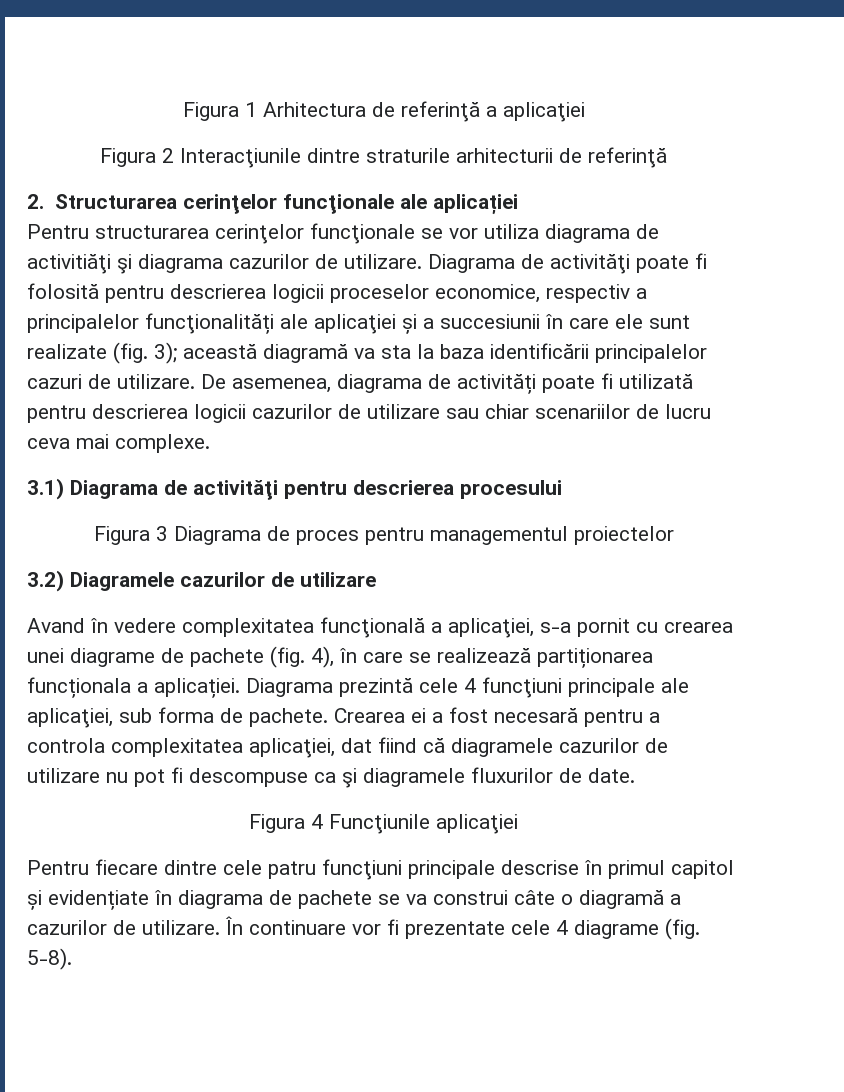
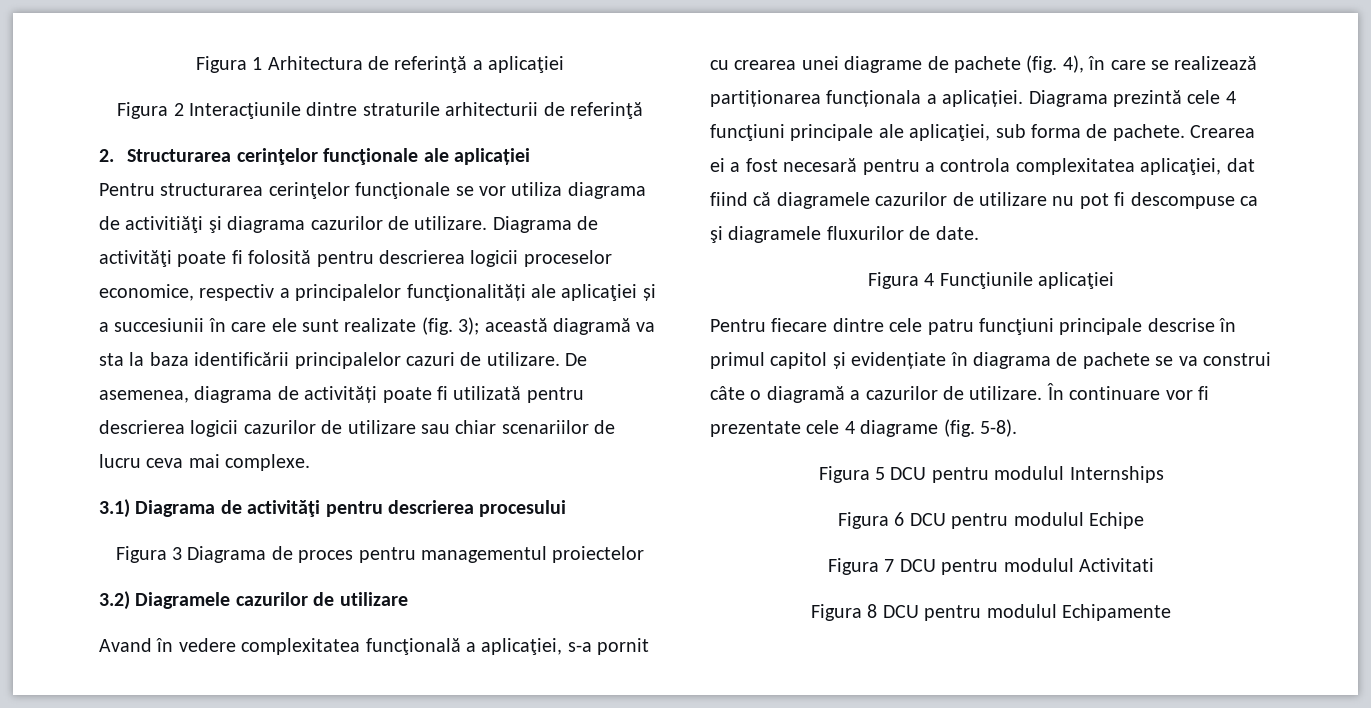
+ Figura 5 DCU pentru modulul Internships
+ Figura 6 DCU pentru modulul Echipe
+ Figura 7 DCU pentru modulul Activitati
+ Figura 8 DCU pentru modulul Echipamente

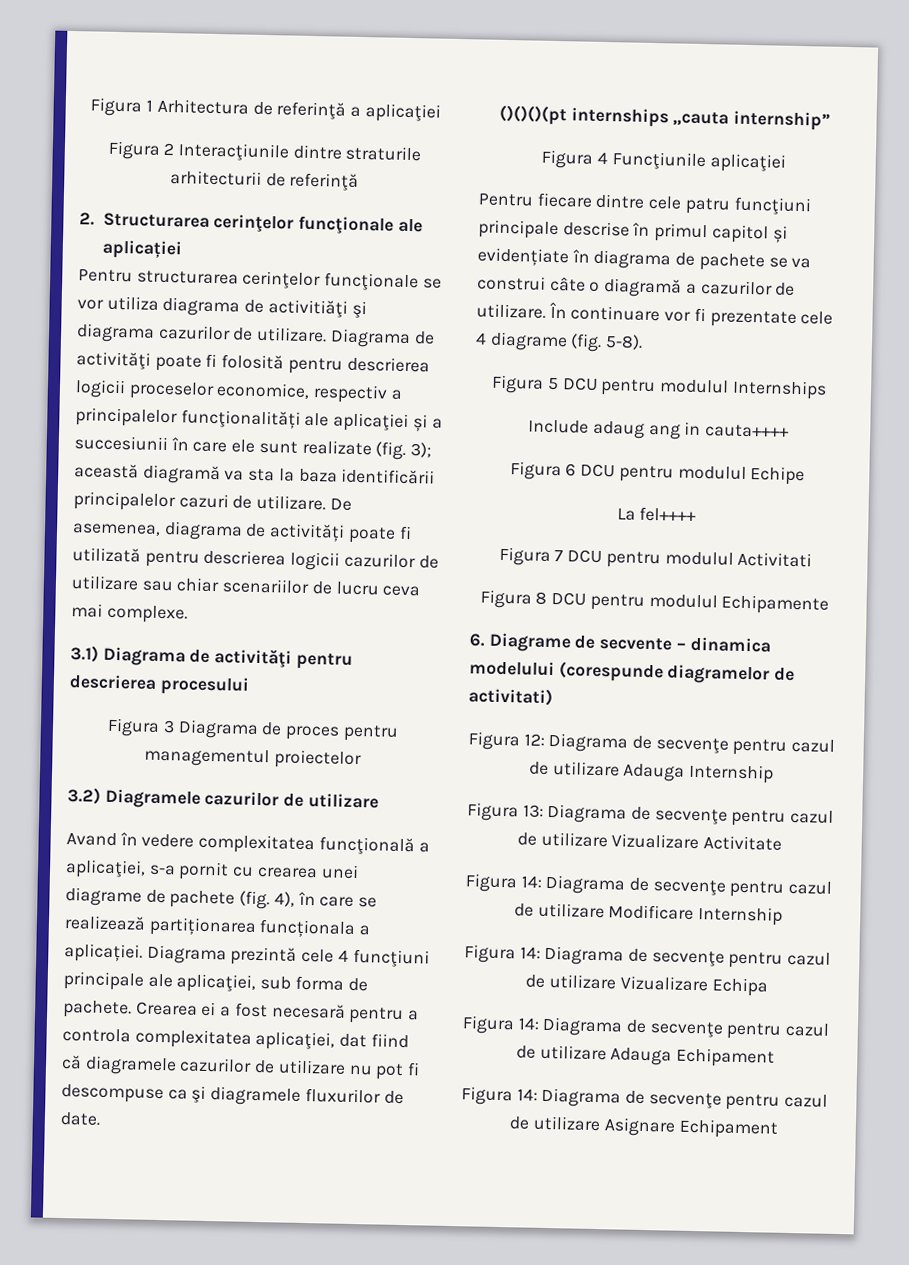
+ ()()()(pt internships „cauta internship”
+ Include adaug ang in cauta++++
+ La fel++++
+ 6. Diagrame de secvente – dinamica modelului (corespunde diagramelor de activitati)
+ Figura 12: Diagrama de secvenţe pentru cazul de utilizare Adauga Internship
+ Figura 13: Diagrama de secvenţe pentru cazul de utilizare Vizualizare Activitate
+ Figura 14: Diagrama de secvenţe pentru cazul de utilizare Modificare Internship
+ Figura 14: Diagrama de secvenţe pentru cazul de utilizare Vizualizare Echipa
+ Figura 14: Diagrama de secvenţe pentru cazul de utilizare Adauga Echipament
+ Figura 14: Diagrama de secvenţe pentru cazul de utilizare Asignare Echipament

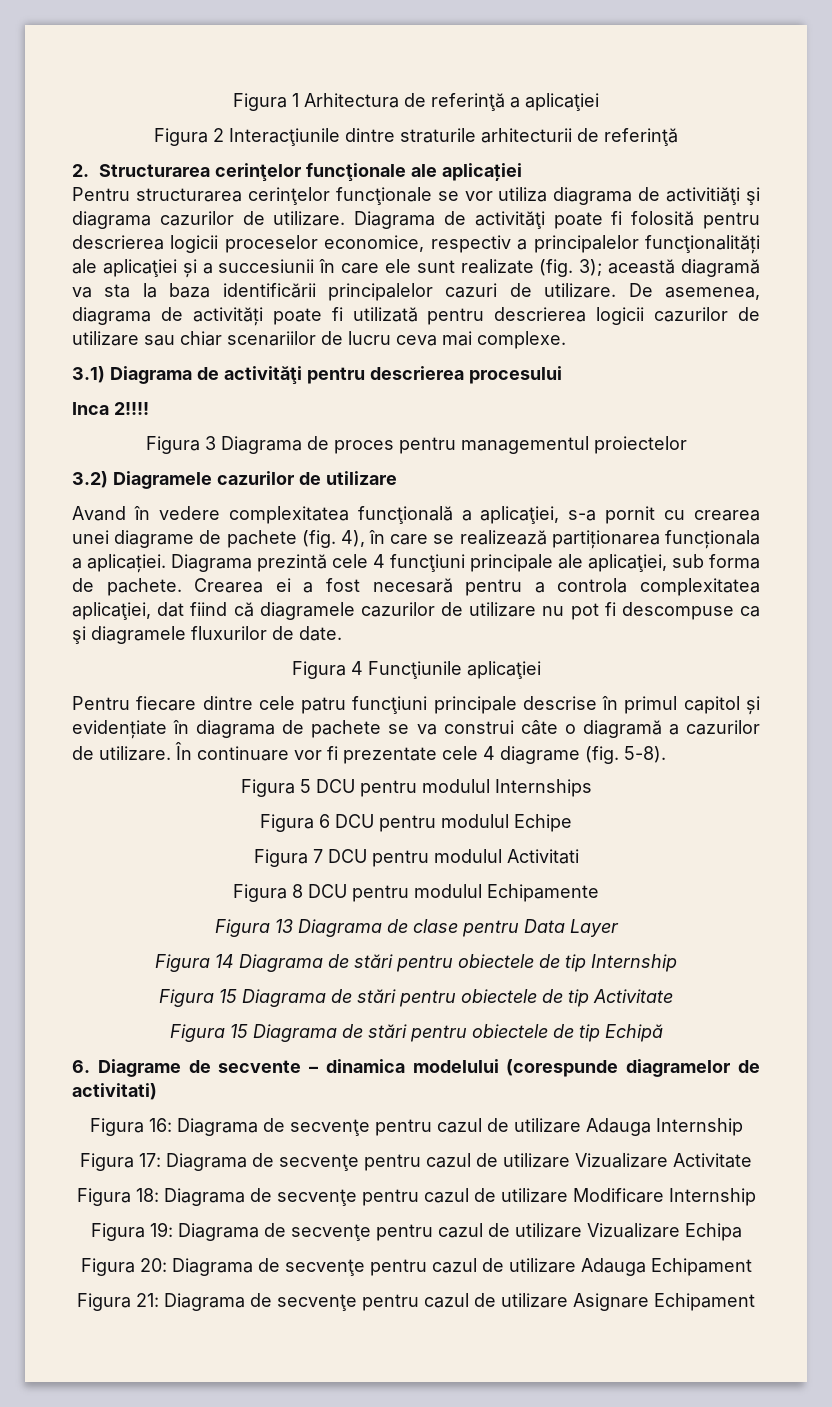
+ Inca 2!!!!
- ()()()(pt internships „cauta internship”
- Include adaug ang in cauta++++
- La fel++++
+ Figura 13 Diagrama de clase pentru Data Layer
+ Figura 14 Diagrama de stări pentru obiectele de tip Internship
+ Figura 15 Diagrama de stări pentru obiectele de tip Activitate
+ Figura 15 Diagrama de stări pentru obiectele de tip Echipă
- Figura 12: Diagrama de secvenţe pentru cazul de utilizare Adauga Internship
+ Figura 16: Diagrama de secvenţe pentru cazul de utilizare Adauga Internship
- Figura 13: Diagrama de secvenţe pentru cazul de utilizare Vizualizare Activitate
+ Figura 17: Diagrama de secvenţe pentru cazul de utilizare Vizualizare Activitate
- Figura 14: Diagrama de secvenţe pentru cazul de utilizare Modificare Internship
+ Figura 18: Diagrama de secvenţe pentru cazul de utilizare Modificare Internship
- Figura 14: Diagrama de secvenţe pentru cazul de utilizare Vizualizare Echipa
+ Figura 19: Diagrama de secvenţe pentru cazul de utilizare Vizualizare Echipa
- Figura 14: Diagrama de secvenţe pentru cazul de utilizare Adauga Echipament
+ Figura 20: Diagrama de secvenţe pentru cazul de utilizare Adauga Echipament
- Figura 14: Diagrama de secvenţe pentru cazul de utilizare Asignare Echipament
+ Figura 21: Diagrama de secvenţe pentru cazul de utilizare Asignare Echipament

